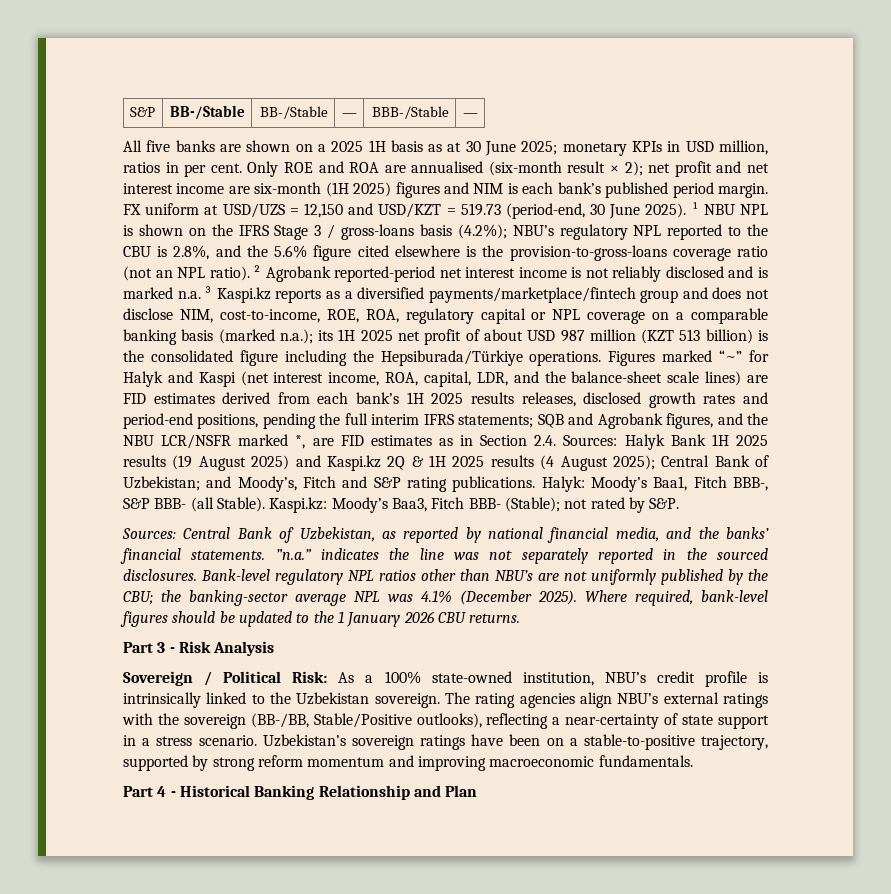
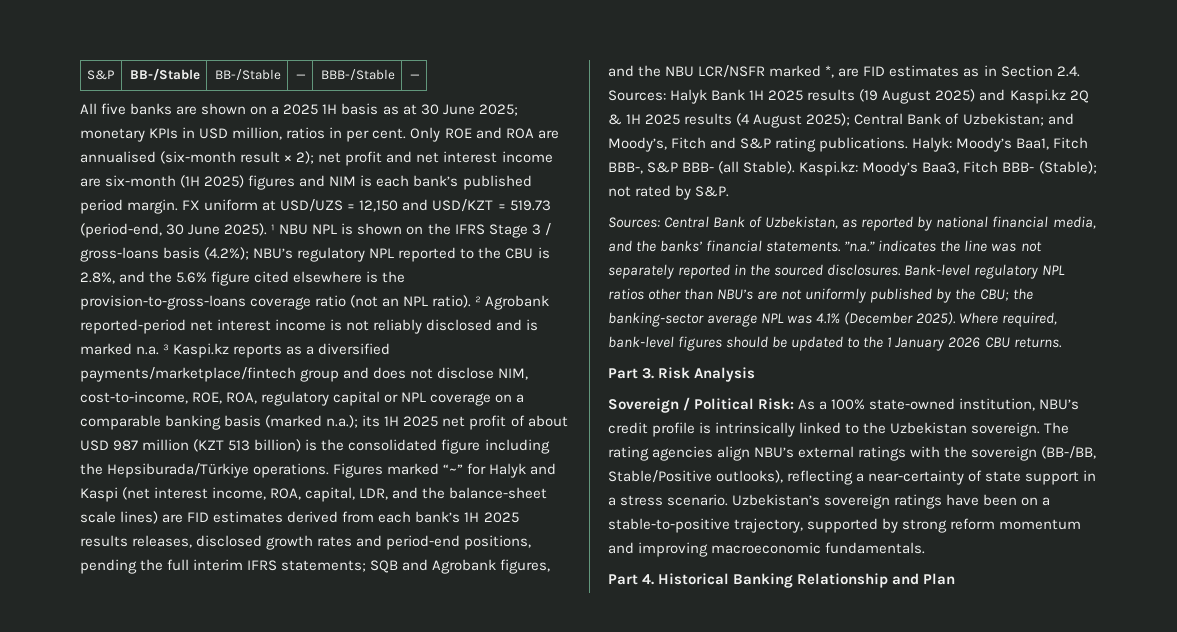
- Part 3 - Risk Analysis
+ Part 3. Risk Analysis
- Part 4 - Historical Banking Relationship and Plan
+ Part 4. Historical Banking Relationship and Plan

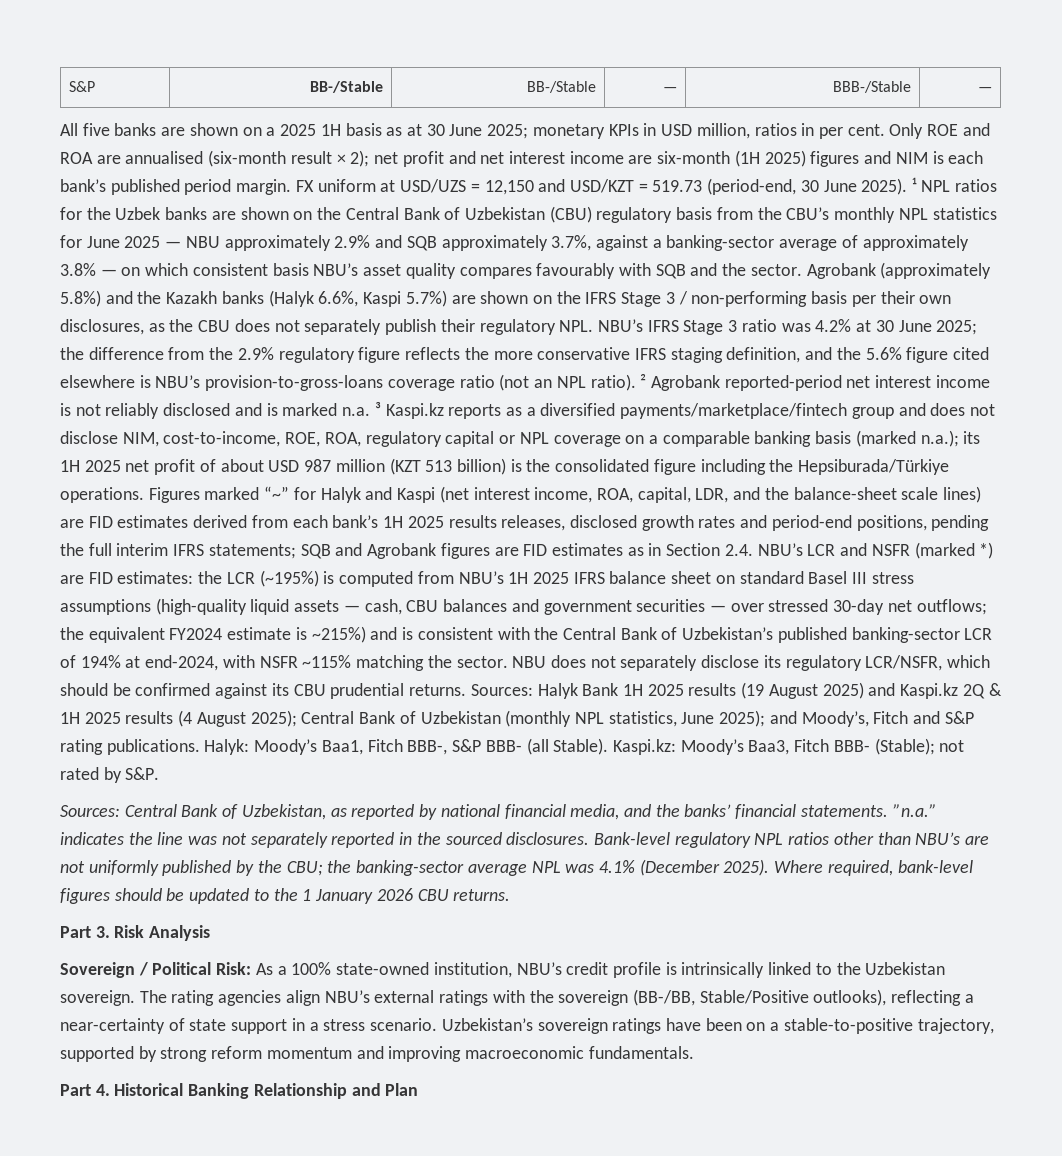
- ¹ NBU NPL is shown on the IFRS Stage 3 / gross-loans basis (4.2%); NBU’s regulatory NPL reported to the CBU is 2.8%, and the 5.6% figure cited elsewhere is the provision-to-gross-loans coverage ratio (not an NPL ratio).
+ ¹ NPL ratios for the Uzbek banks are shown on the Central Bank of Uzbekistan (CBU) regulatory basis from the CBU’s monthly NPL statistics for June 2025 — NBU approximately 2.9% and SQB approximately 3.7%, against a banking-sector average of approximately 3.8% — on which consistent basis NBU’s asset quality compares favourably with SQB and the sector. Agrobank (approximately 5.8%) and the Kazakh banks (Halyk 6.6%, Kaspi 5.7%) are shown on the IFRS Stage 3 / non-performing basis per their own disclosures, as the CBU does not separately publish their regulatory NPL. NBU’s IFRS Stage 3 ratio was 4.2% at 30 June 2025; the difference from the 2.9% regulatory figure reflects the more conservative IFRS staging definition, and the 5.6% figure cited elsewhere is NBU’s provision-to-gross-loans coverage ratio (not an NPL ratio).
- SQB and Agrobank figures, and the NBU LCR/NSFR marked *, are FID estimates as in Section 2.4. Sources:
+ SQB and Agrobank figures are FID estimates as in Section 2.4. NBU’s LCR and NSFR (marked *) are FID estimates: the LCR (~195%) is computed from NBU’s 1H 2025 IFRS balance sheet on standard Basel III stress assumptions (high-quality liquid assets — cash, CBU balances and government securities — over stressed 30-day net outflows; the equivalent FY2024 estimate is ~215%) and is consistent with the Central Bank of Uzbekistan’s published banking-sector LCR of 194% at end-2024, with NSFR ~115% matching the sector. NBU does not separately disclose its regulatory LCR/NSFR, which should be confirmed against its CBU prudential returns. Sources:
- Central Bank of Uzbekistan;
+ Central Bank of Uzbekistan (monthly NPL statistics, June 2025);

